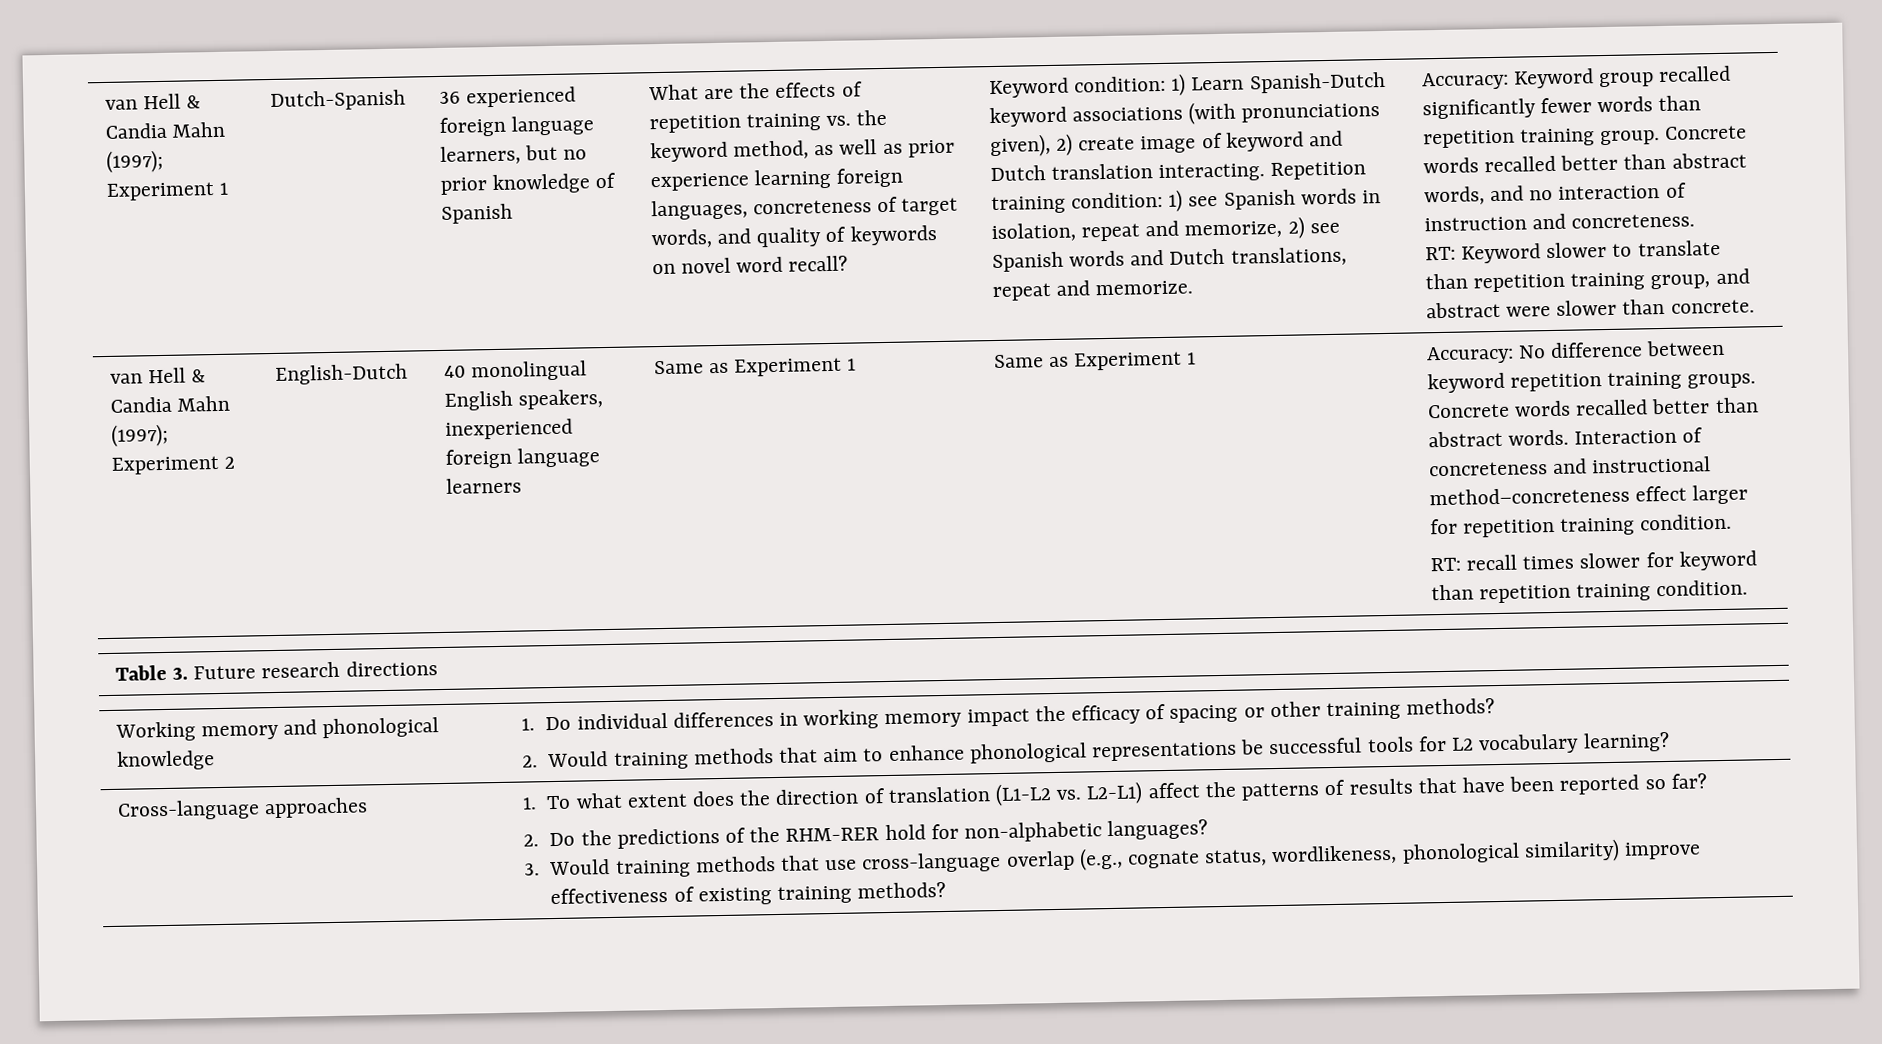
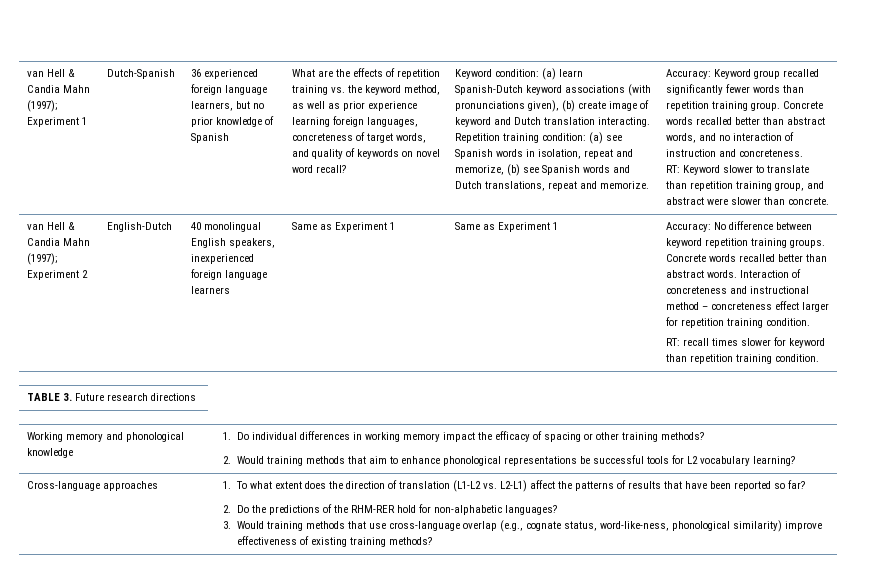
- Keyword condition: 1) Learn Spanish-Dutch keyword associations (with pronunciations given), 2) create image of keyword and Dutch translation interacting.
+ Keyword condition: (a) learn Spanish-Dutch keyword associations (with pronunciations given), (b) create image of keyword and Dutch translation interacting.
- Repetition training condition: 1) see Spanish words in isolation, repeat and memorize, 2) see Spanish words and Dutch translations, repeat and memorize.
+ Repetition training condition: (a) see Spanish words in isolation, repeat and memorize, (b) see Spanish words and Dutch translations, repeat and memorize.
- Interaction of concreteness and instructional method–concreteness effect larger for repetition training condition.
+ Interaction of concreteness and instructional method – concreteness effect larger for repetition training condition.
- Table 3. Future research directions
+ TABLE 3. Future research directions
- 3. Would training methods that use cross-language overlap (e.g., cognate status, wordlikeness, phonological similarity) improve effectiveness of existing training methods?
+ 3. Would training methods that use cross-language overlap (e.g., cognate status, word-like-ness, phonological similarity) improve effectiveness of existing training methods?

